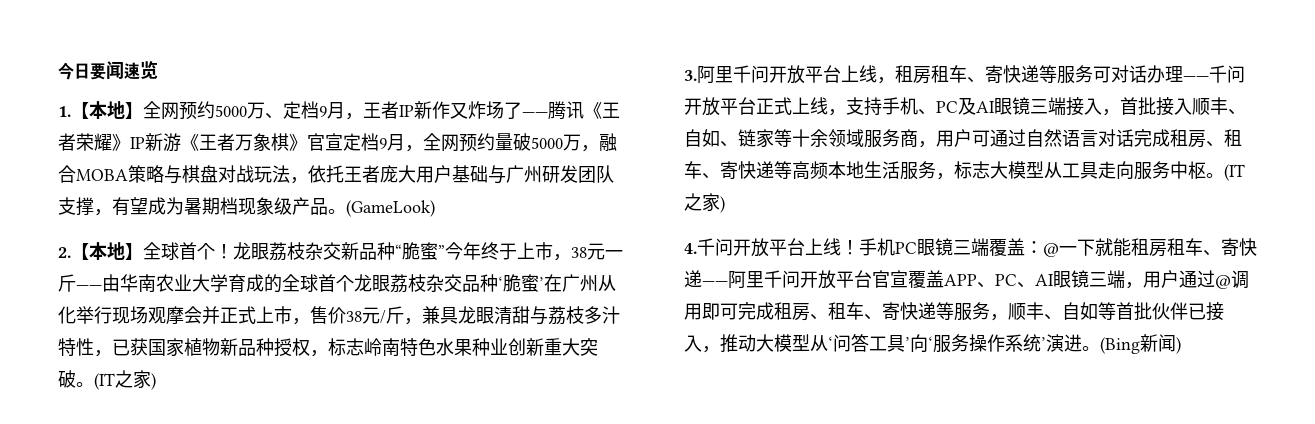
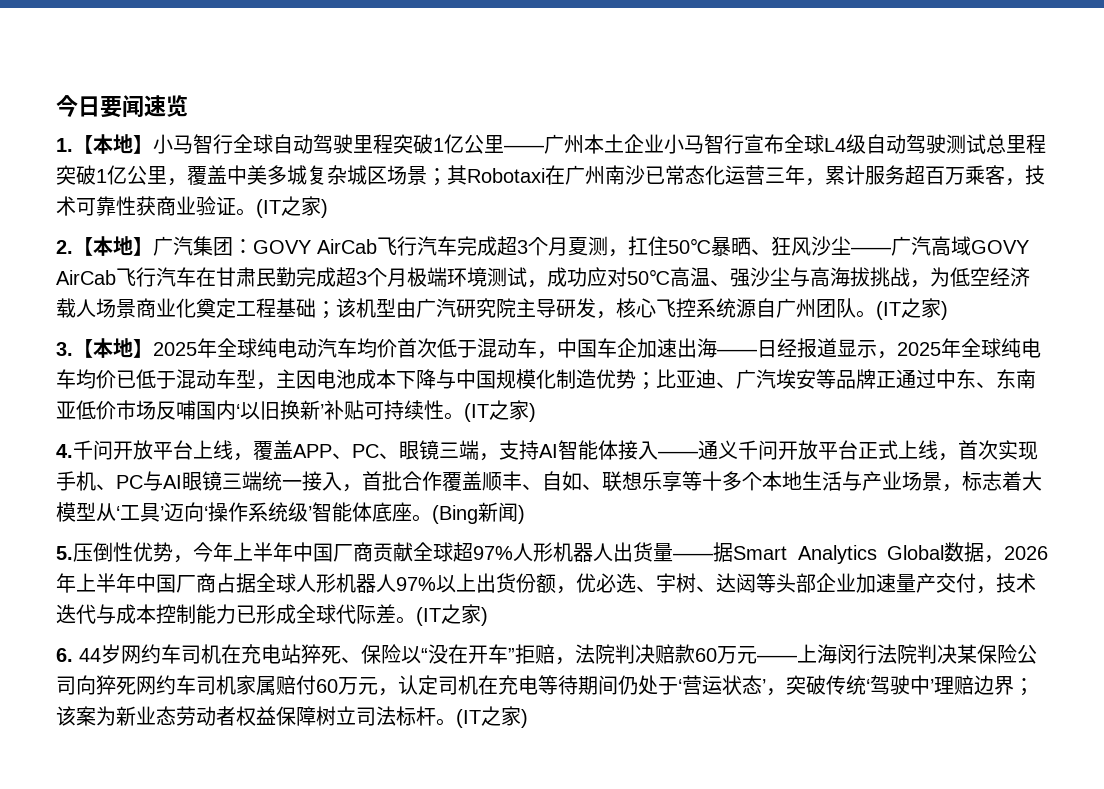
- 1.【本地】全网预约5000万、定档9月，王者IP新作又炸场了——腾讯《王者荣耀》IP新游《王者万象棋》官宣定档9月，全网预约量破5000万，融合MOBA策略与棋盘对战玩法，依托王者庞大用户基础与广州研发团队支撑，有望成为暑期档现象级产品。(GameLook)
- 2.【本地】全球首个！龙眼荔枝杂交新品种“脆蜜”今年终于上市，38元一斤——由华南农业大学育成的全球首个龙眼荔枝杂交品种‘脆蜜’在广州从化举行现场观摩会并正式上市，售价38元/斤，兼具龙眼清甜与荔枝多汁特性，已获国家植物新品种授权，标志岭南特色水果种业创新重大突破。
+ 1.【本地】小马智行全球自动驾驶里程突破1亿公里——广州本土企业小马智行宣布全球L4级自动驾驶测试总里程突破1亿公里，覆盖中美多城复杂城区场景；其Robotaxi在广州南沙已常态化运营三年，累计服务超百万乘客，技术可靠性获商业验证。(IT之家)
+ 2.【本地】广汽集团：GOVY AirCab飞行汽车完成超3个月夏测，扛住50℃暴晒、狂风沙尘——广汽高域GOVY AirCab飞行汽车在甘肃民勤完成超3个月极端环境测试，成功应对50℃高温、强沙尘与高海拔挑战，为低空经济载人场景商业化奠定工程基础；该机型由广汽研究院主导研发，核心飞控系统源自广州团队。
- 3.阿里千问开放平台上线，租房租车、寄快递等服务可对话办理——千问开放平台正式上线，支持手机、PC及AI眼镜三端接入，首批接入顺丰、自如、链家等十余领域服务商，用户可通过自然语言对话完成租房、租车、寄快递等高频本地生活服务，标志大模型从工具走向服务中枢。
+ 3.【本地】2025年全球纯电动汽车均价首次低于混动车，中国车企加速出海——日经报道显示，2025年全球纯电车均价已低于混动车型，主因电池成本下降与中国规模化制造优势；比亚迪、广汽埃安等品牌正通过中东、东南亚低价市场反哺国内‘以旧换新’补贴可持续性。
- 4.千问开放平台上线！手机PC眼镜三端覆盖：@一下就能租房租车、寄快递——阿里千问开放平台官宣覆盖APP、PC、AI眼镜三端，用户通过@调用即可完成租房、租车、寄快递等服务，顺丰、自如等首批伙伴已接入，推动大模型从‘问答工具’向‘服务操作系统’演进。(Bing新闻)
+ 4.千问开放平台上线，覆盖APP、PC、眼镜三端，支持AI智能体接入——通义千问开放平台正式上线，首次实现手机、PC与AI眼镜三端统一接入，首批合作覆盖顺丰、自如、联想乐享等十多个本地生活与产业场景，标志着大模型从‘工具’迈向‘操作系统级’智能体底座。(Bing新闻)
+ 5.压倒性优势，今年上半年中国厂商贡献全球超97%人形机器人出货量——据Smart Analytics Global数据，2026年上半年中国厂商占据全球人形机器人97%以上出货份额，优必选、宇树、达闼等头部企业加速量产交付，技术迭代与成本控制能力已形成全球代际差。(IT之家)
+ 6. 44岁网约车司机在充电站猝死、保险以“没在开车”拒赔，法院判决赔款60万元——上海闵行法院判决某保险公司向猝死网约车司机家属赔付60万元，认定司机在充电等待期间仍处于‘营运状态’，突破传统‘驾驶中’理赔边界；该案为新业态劳动者权益保障树立司法标杆。(IT之家)

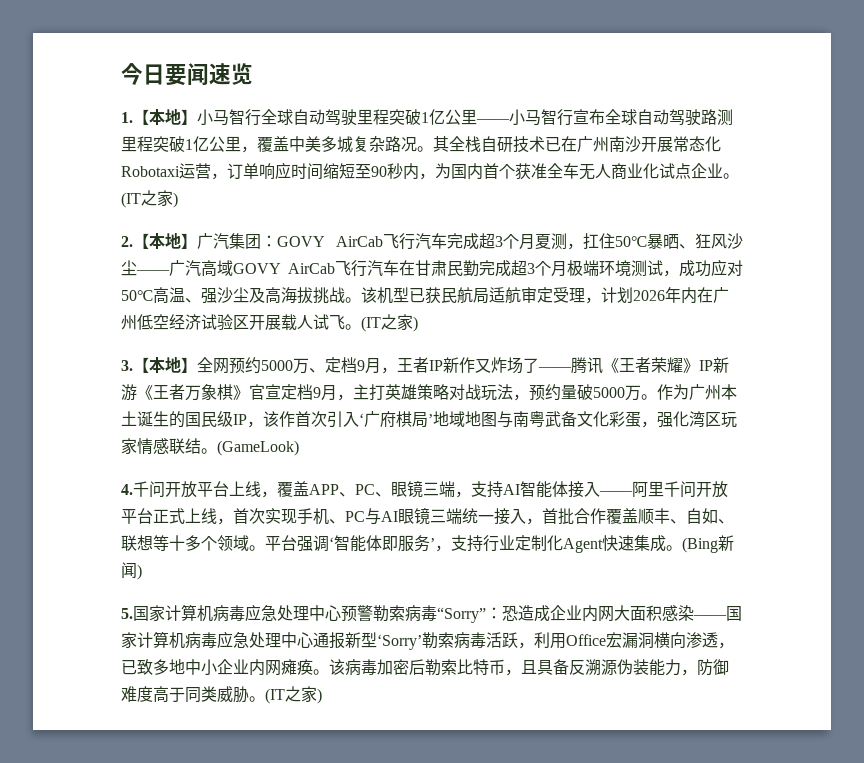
- 1.【本地】小马智行全球自动驾驶里程突破1亿公里——广州本土企业小马智行宣布全球L4级自动驾驶测试总里程突破1亿公里，覆盖中美多城复杂城区场景；其Robotaxi在广州南沙已常态化运营三年，累计服务超百万乘客，技术可靠性获商业验证。
+ 1.【本地】小马智行全球自动驾驶里程突破1亿公里——小马智行宣布全球自动驾驶路测里程突破1亿公里，覆盖中美多城复杂路况。其全栈自研技术已在广州南沙开展常态化Robotaxi运营，订单响应时间缩短至90秒内，为国内首个获准全车无人商业化试点企业。
- 2.【本地】广汽集团：GOVY AirCab飞行汽车完成超3个月夏测，扛住50℃暴晒、狂风沙尘——广汽高域GOVY AirCab飞行汽车在甘肃民勤完成超3个月极端环境测试，成功应对50℃高温、强沙尘与高海拔挑战，为低空经济载人场景商业化奠定工程基础；该机型由广汽研究院主导研发，核心飞控系统源自广州团队。
+ 2.【本地】广汽集团：GOVY AirCab飞行汽车完成超3个月夏测，扛住50℃暴晒、狂风沙尘——广汽高域GOVY AirCab飞行汽车在甘肃民勤完成超3个月极端环境测试，成功应对50℃高温、强沙尘及高海拔挑战。该机型已获民航局适航审定受理，计划2026年内在广州低空经济试验区开展载人试飞。
- 3.【本地】2025年全球纯电动汽车均价首次低于混动车，中国车企加速出海——日经报道显示，2025年全球纯电车均价已低于混动车型，主因电池成本下降与中国规模化制造优势；比亚迪、广汽埃安等品牌正通过中东、东南亚低价市场反哺国内‘以旧换新’补贴可持续性。(IT之家)
+ 3.【本地】全网预约5000万、定档9月，王者IP新作又炸场了——腾讯《王者荣耀》IP新游《王者万象棋》官宣定档9月，主打英雄策略对战玩法，预约量破5000万。作为广州本土诞生的国民级IP，该作首次引入‘广府棋局’地域地图与南粤武备文化彩蛋，强化湾区玩家情感联结。(GameLook)
- 4.千问开放平台上线，覆盖APP、PC、眼镜三端，支持AI智能体接入——通义千问开放平台正式上线，首次实现手机、PC与AI眼镜三端统一接入，首批合作覆盖顺丰、自如、联想乐享等十多个本地生活与产业场景，标志着大模型从‘工具’迈向‘操作系统级’智能体底座。
+ 4.千问开放平台上线，覆盖APP、PC、眼镜三端，支持AI智能体接入——阿里千问开放平台正式上线，首次实现手机、PC与AI眼镜三端统一接入，首批合作覆盖顺丰、自如、联想等十多个领域。平台强调‘智能体即服务’，支持行业定制化Agent快速集成。
- 5.压倒性优势，今年上半年中国厂商贡献全球超97%人形机器人出货量——据Smart Analytics Global数据，2026年上半年中国厂商占据全球人形机器人97%以上出货份额，优必选、宇树、达闼等头部企业加速量产交付，技术迭代与成本控制能力已形成全球代际差。(IT之家)
- 6. 44岁网约车司机在充电站猝死、保险以“没在开车”拒赔，法院判决赔款60万元——上海闵行法院判决某保险公司向猝死网约车司机家属赔付60万元，认定司机在充电等待期间仍处于‘营运状态’，突破传统‘驾驶中’理赔边界；该案为新业态劳动者权益保障树立司法标杆。
+ 5.国家计算机病毒应急处理中心预警勒索病毒“Sorry”：恐造成企业内网大面积感染——国家计算机病毒应急处理中心通报新型‘Sorry’勒索病毒活跃，利用Office宏漏洞横向渗透，已致多地中小企业内网瘫痪。该病毒加密后勒索比特币，且具备反溯源伪装能力，防御难度高于同类威胁。

